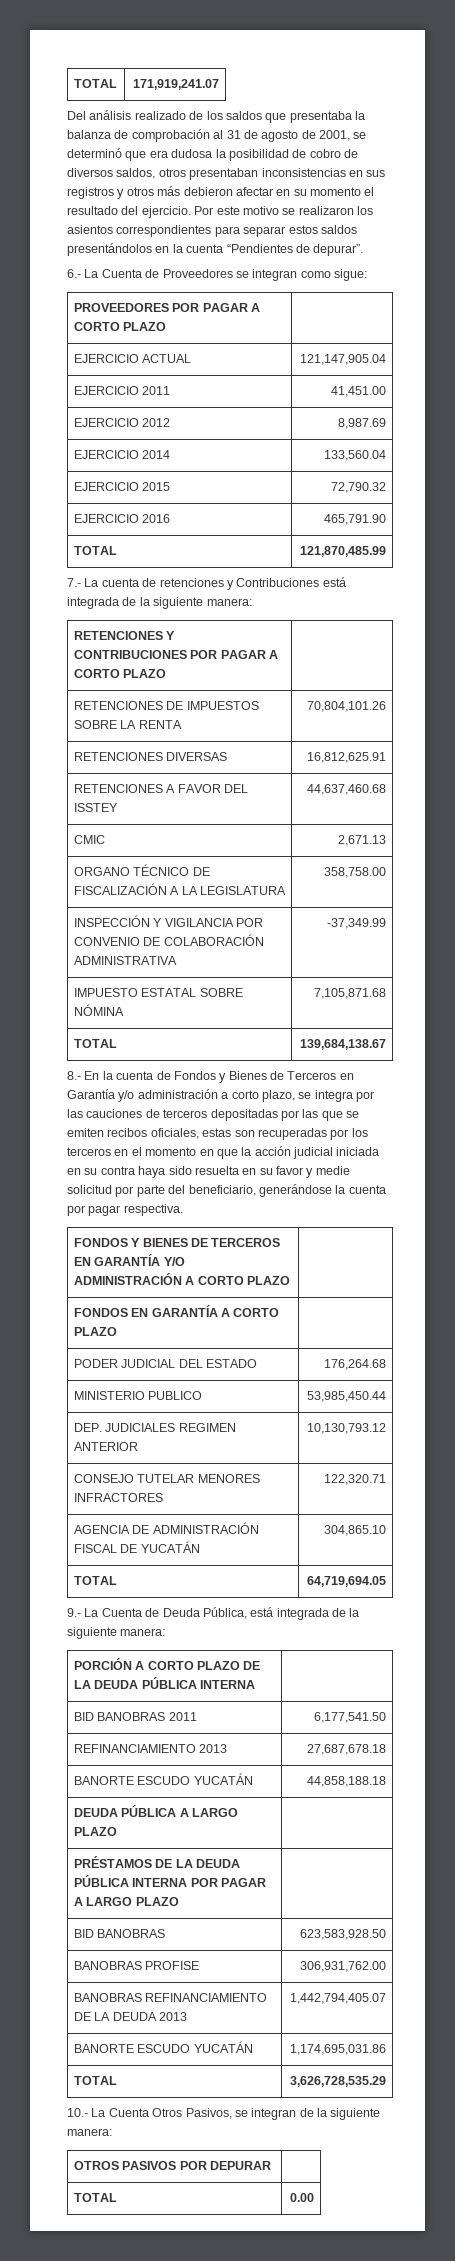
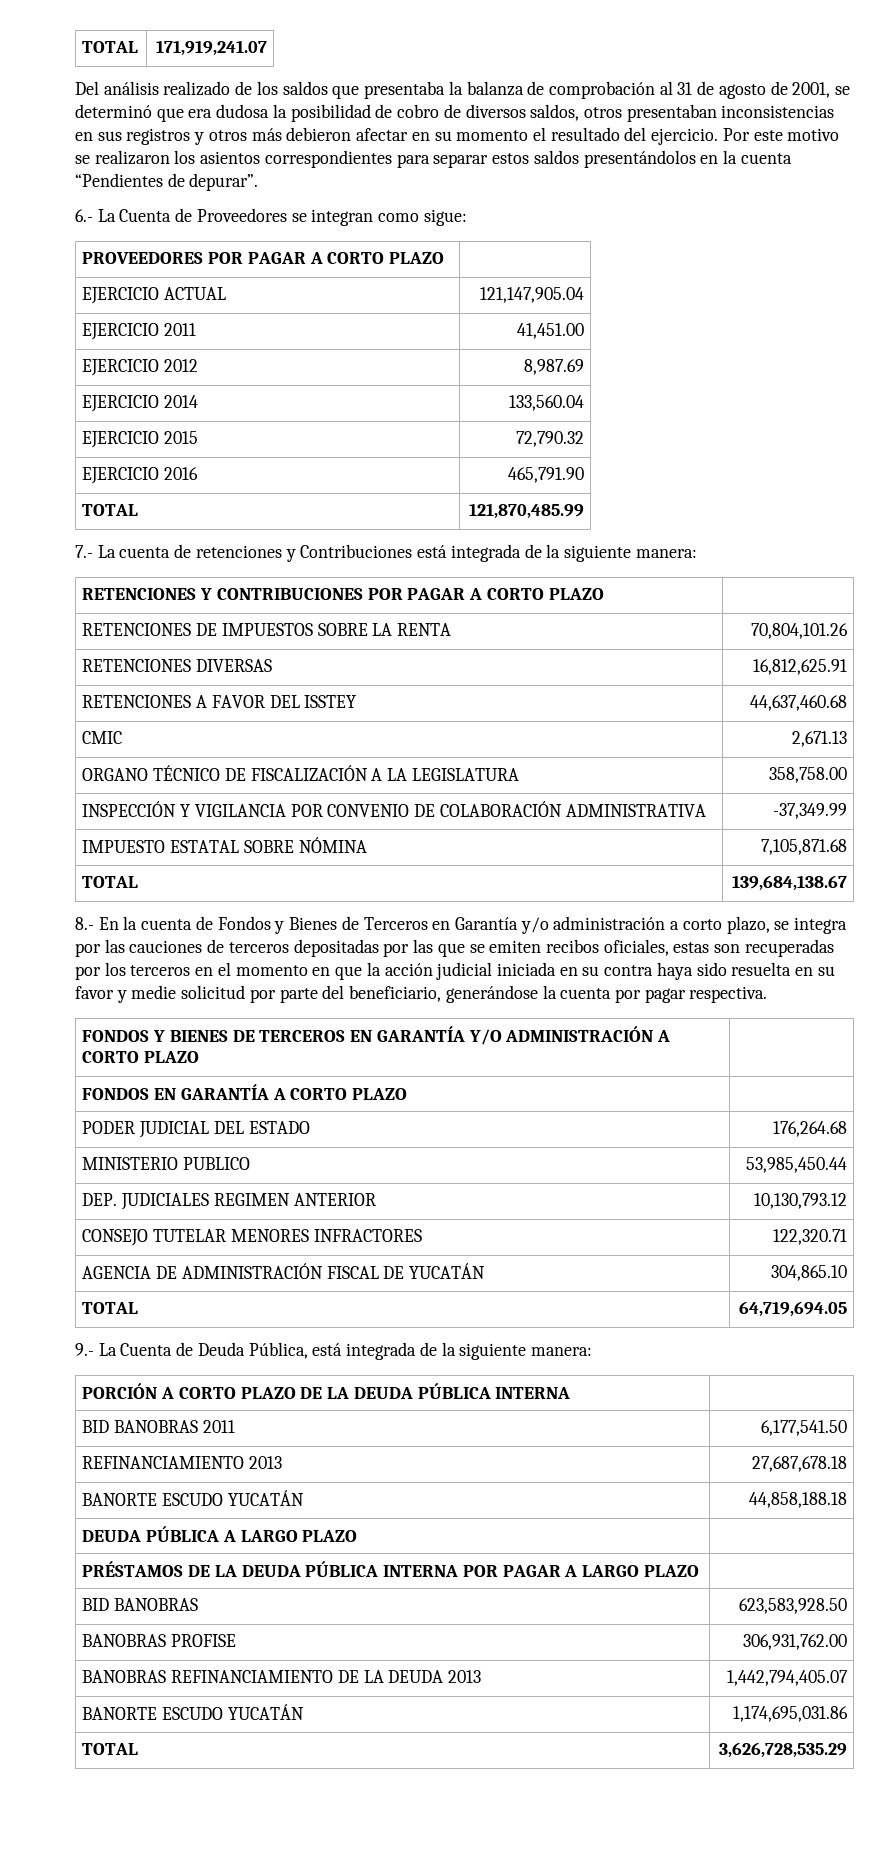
- 10.- La Cuenta Otros Pasivos, se integran de la siguiente manera:
- OTROS PASIVOS POR DEPURAR |
- TOTAL | 0.00

